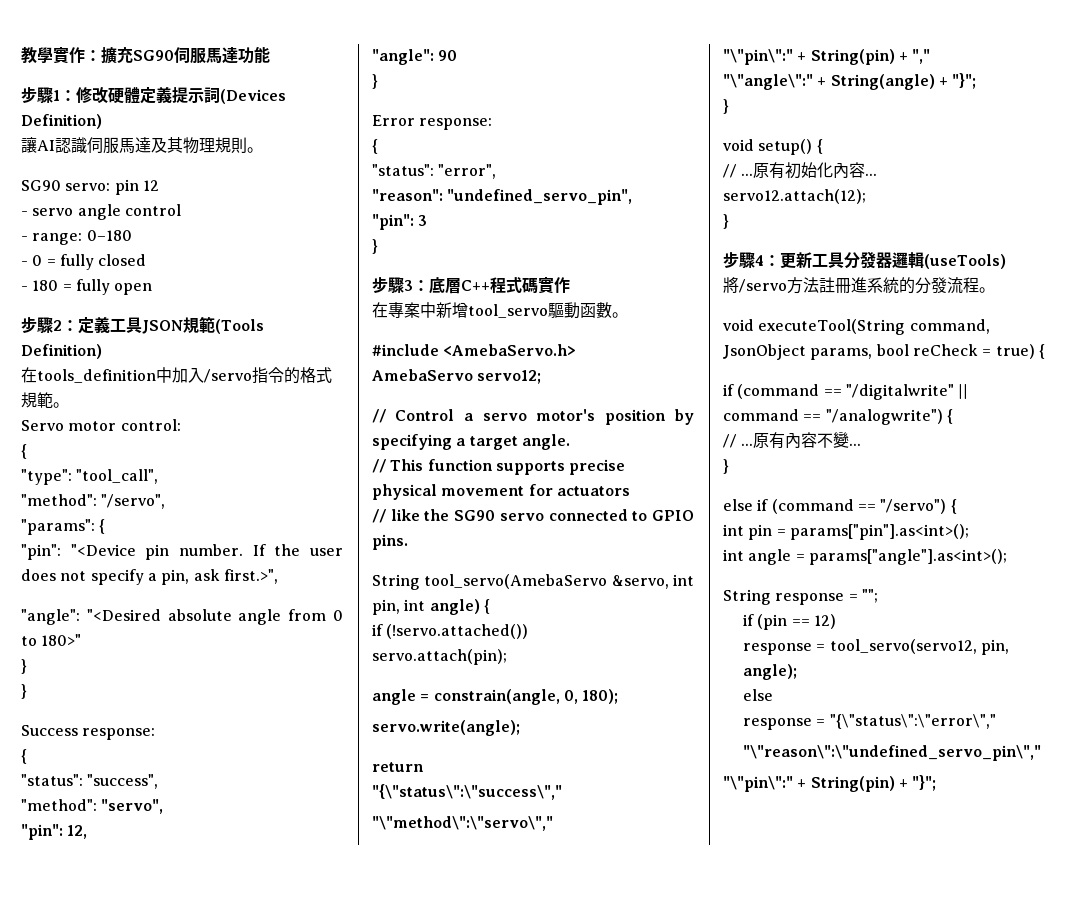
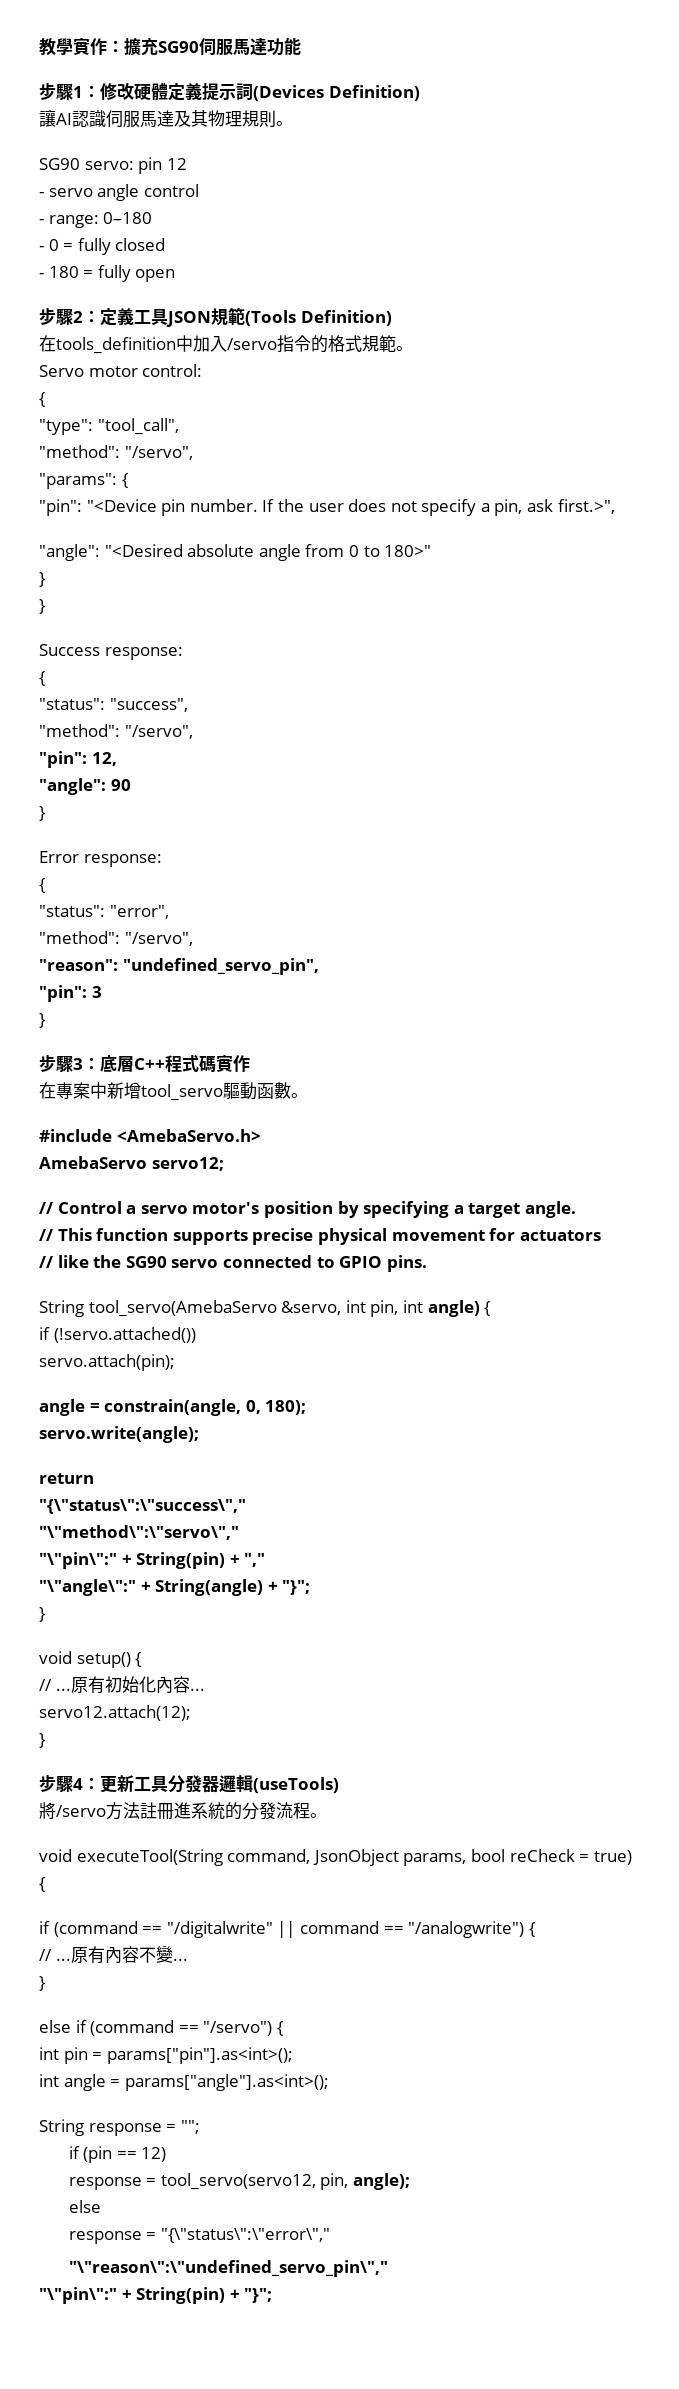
  "status": "success",
- "method": "servo",
+ "method": "/servo",
  "status": "error",
+ "method": "/servo",

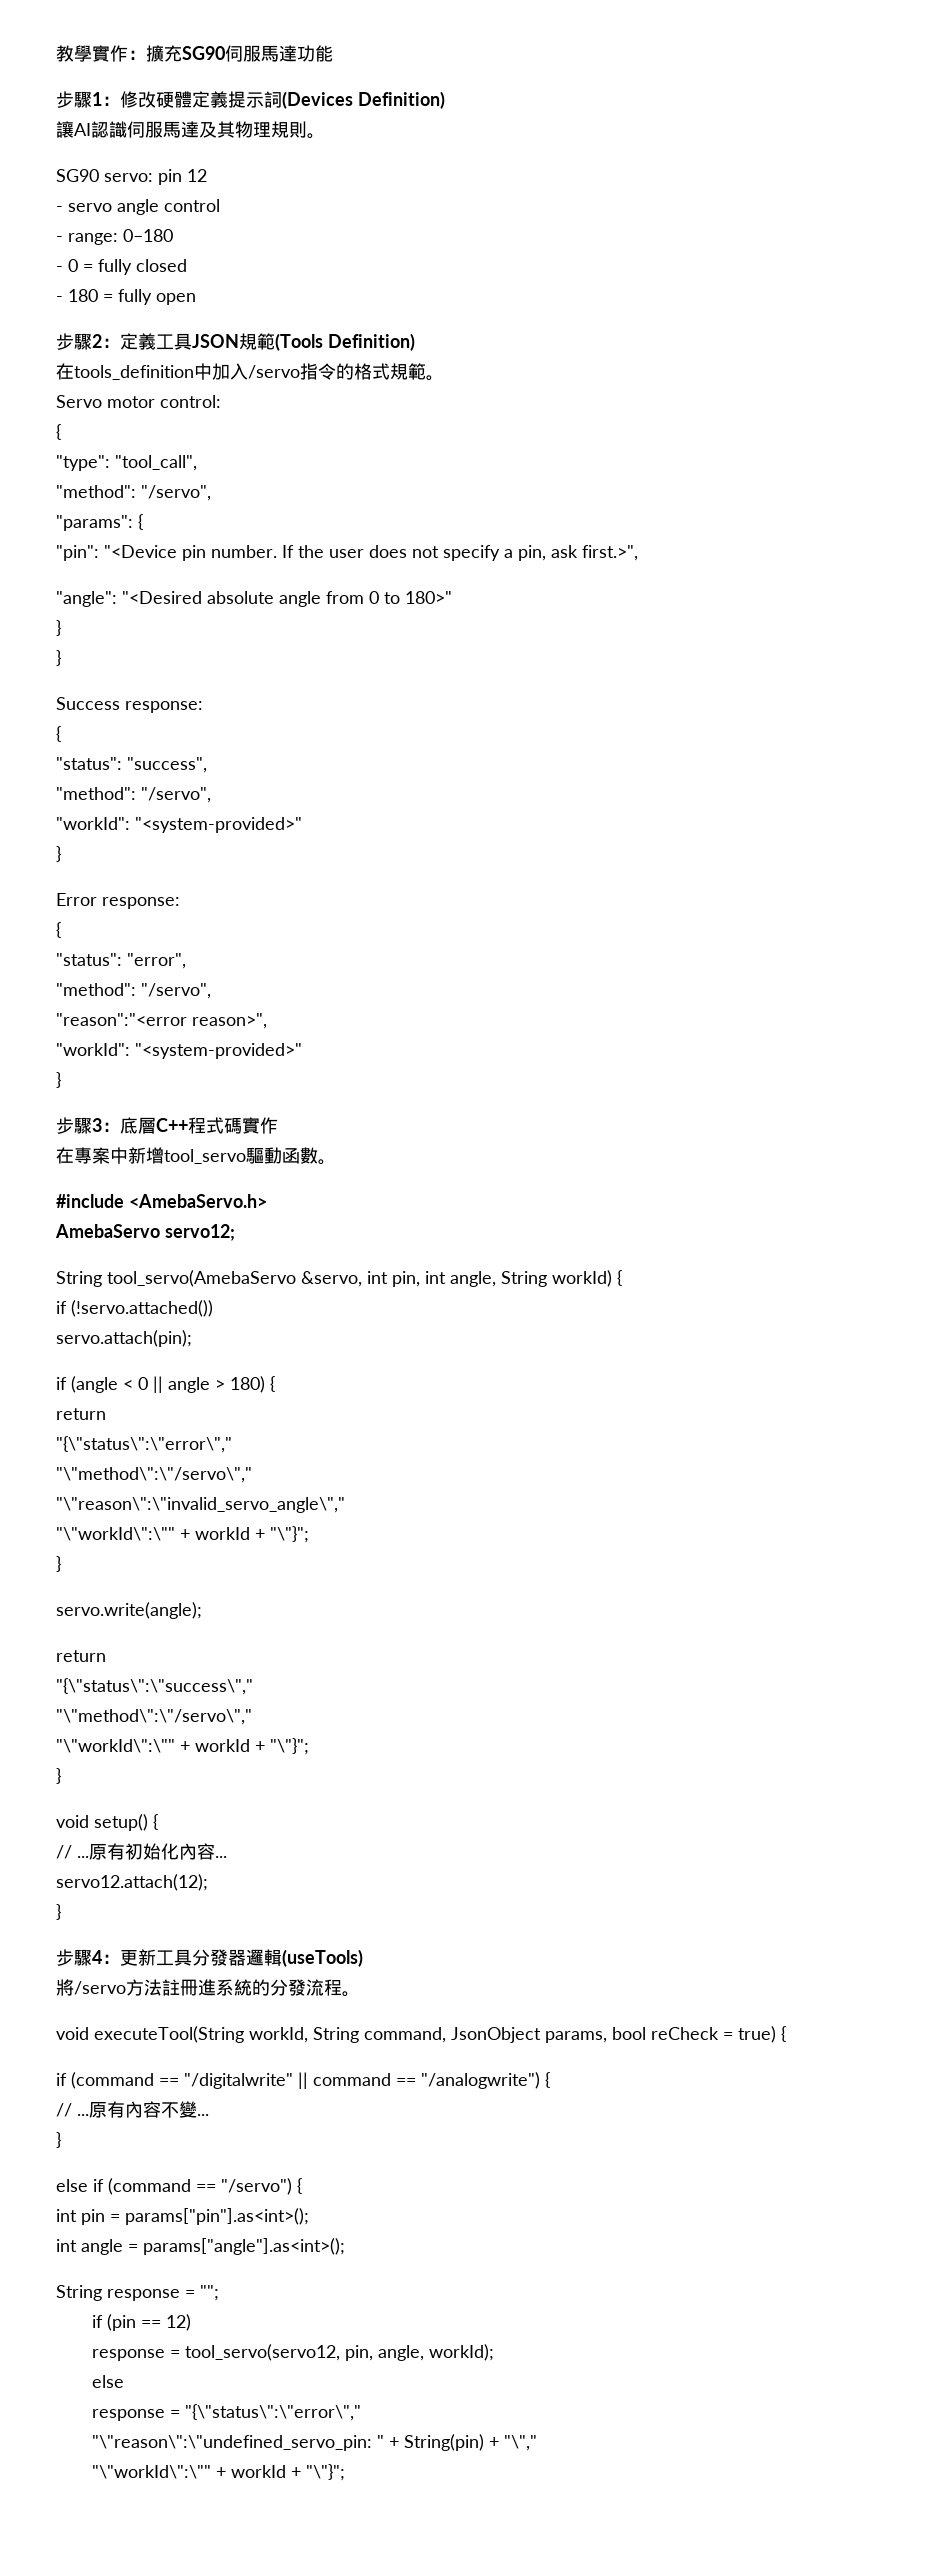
  "status": "success",
  "method": "/servo",
- "pin": 12,
- "angle": 90
+ "workId": "<system-provided>"
- "reason": "undefined_servo_pin",
- "pin": 3
+ "reason":"<error reason>",
+ "workId": "<system-provided>"
- // Control a servo motor's position by specifying a target angle.
- // This function supports precise physical movement for actuators
- // like the SG90 servo connected to GPIO pins.
- String tool_servo(AmebaServo &servo, int pin, int angle) {
+ String tool_servo(AmebaServo &servo, int pin, int angle, String workId) {
- angle = constrain(angle, 0, 180);
+ if (angle < 0 || angle > 180) {
+ return
+ "{\"status\":\"error\","
+ "\"method\":\"/servo\","
+ "\"reason\":\"invalid_servo_angle\","
+ "\"workId\":\"" + workId + "\"}";
+ }
  servo.write(angle);
  return
  "{\"status\":\"success\","
- "\"method\":\"servo\","
- "\"pin\":" + String(pin) + ","
- "\"angle\":" + String(angle) + "}";
+ "\"method\":\"/servo\","
+ "\"workId\":\"" + workId + "\"}";
- void executeTool(String command, JsonObject params, bool reCheck = true) {
+ void executeTool(String workId, String command, JsonObject params, bool reCheck = true) {
- response = tool_servo(servo12, pin, angle);
+ response = tool_servo(servo12, pin, angle, workId);
- "\"reason\":\"undefined_servo_pin\","
- "\"pin\":" + String(pin) + "}";
+ "\"reason\":\"undefined_servo_pin: " + String(pin) + "\","
+ "\"workId\":\"" + workId + "\"}";

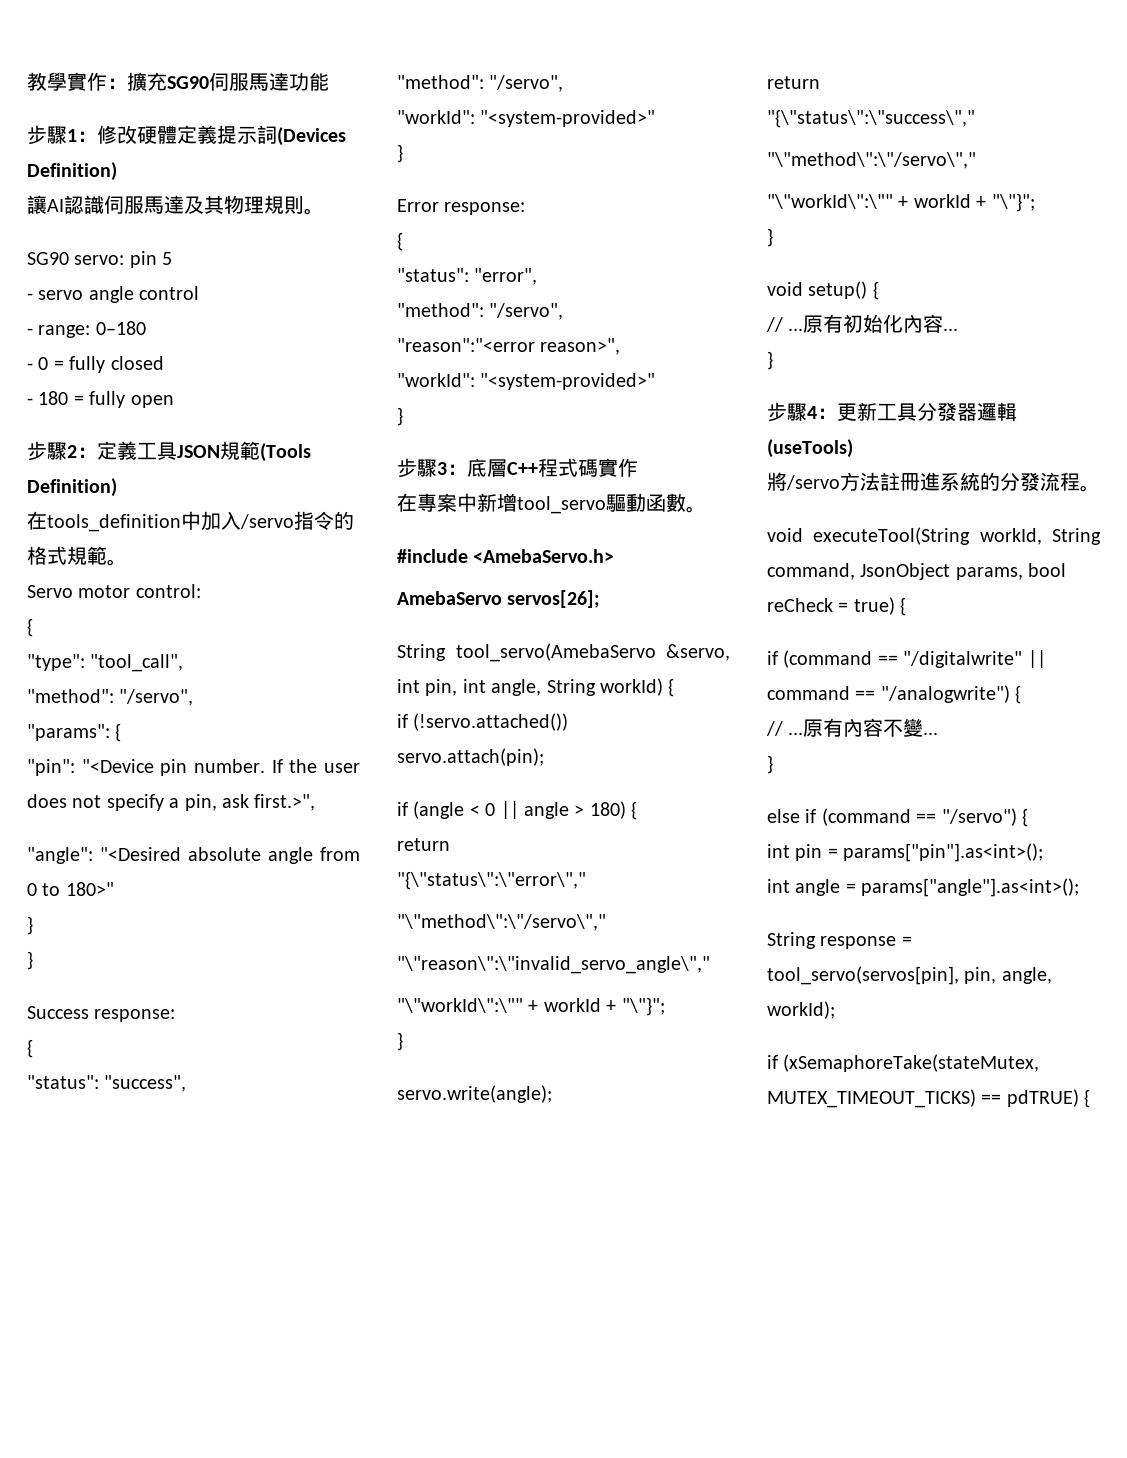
- SG90 servo: pin 12
+ SG90 servo: pin 5
- AmebaServo servo12;
+ AmebaServo servos[26];
- servo12.attach(12);
- String response = "";
- if (pin == 12)
- response = tool_servo(servo12, pin, angle, workId);
- else
- response = "{\"status\":\"error\","
- "\"reason\":\"undefined_servo_pin: " + String(pin) + "\","
- "\"workId\":\"" + workId + "\"}";
+ String response = tool_servo(servos[pin], pin, angle, workId);
+ if (xSemaphoreTake(stateMutex, MUTEX_TIMEOUT_TICKS) == pdTRUE) {

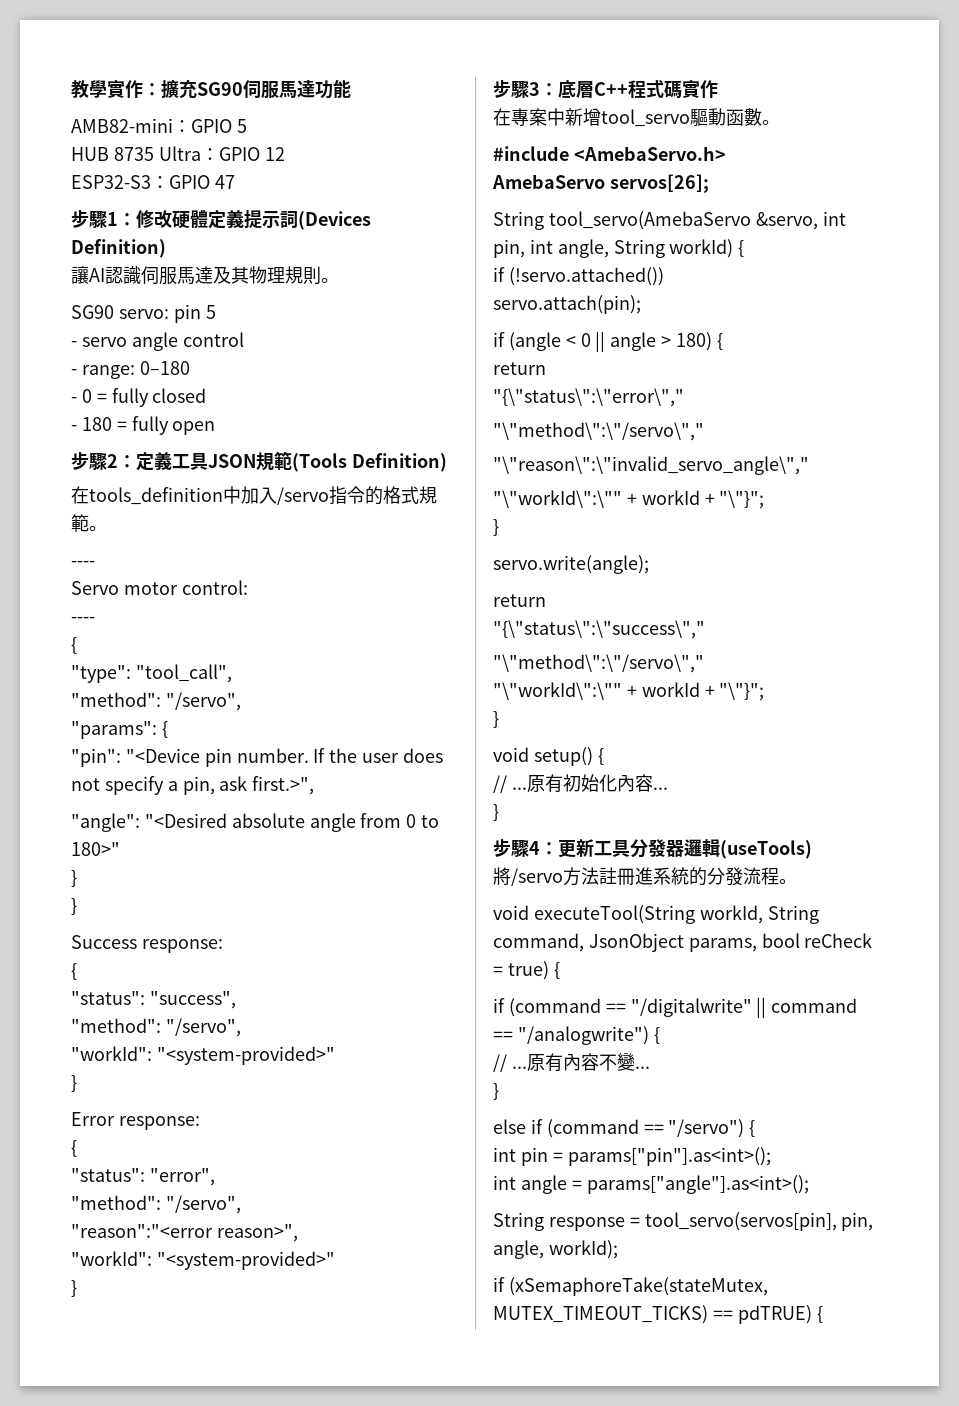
+ AMB82-mini：GPIO 5
+ HUB 8735 Ultra：GPIO 12
+ ESP32-S3：GPIO 47
  在tools_definition中加入/servo指令的格式規範。
+ ----
  Servo motor control:
+ ----

